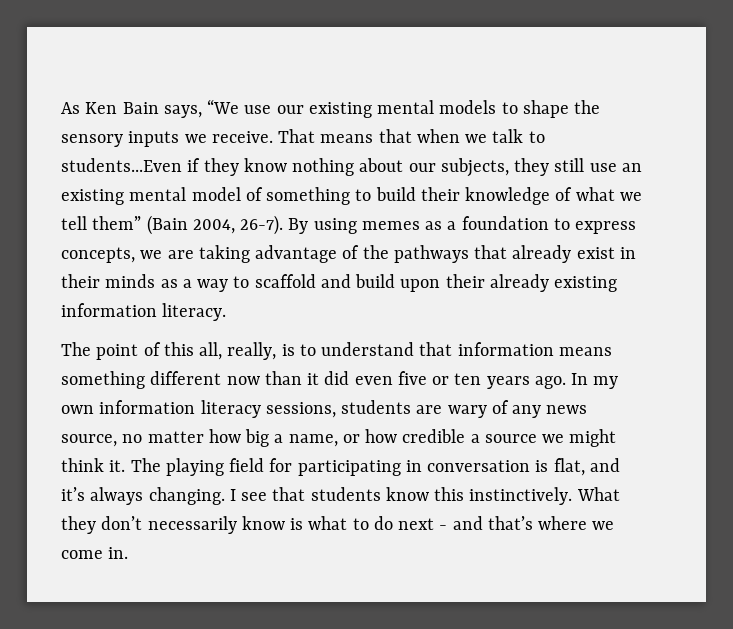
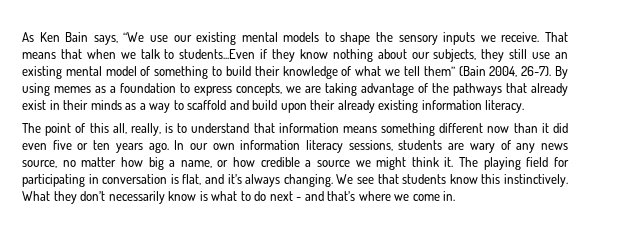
- In my own information literacy sessions, students are wary of any news source, no matter how big a name, or how credible a source we might think it.
+ In our own information literacy sessions, students are wary of any news source, no matter how big a name, or how credible a source we might think it.
- I see that students know this instinctively.
+ We see that students know this instinctively.

